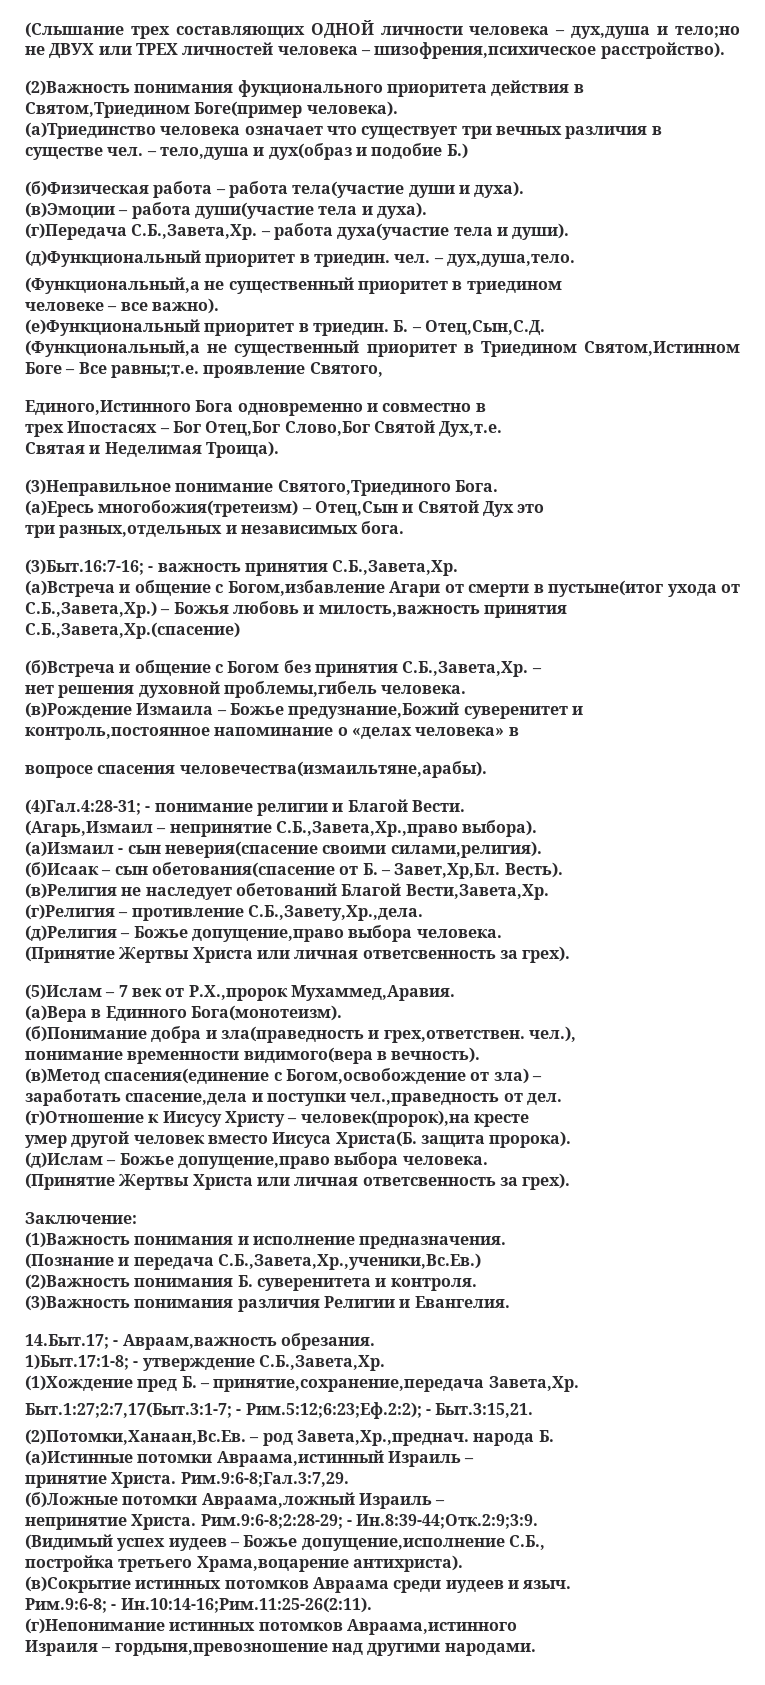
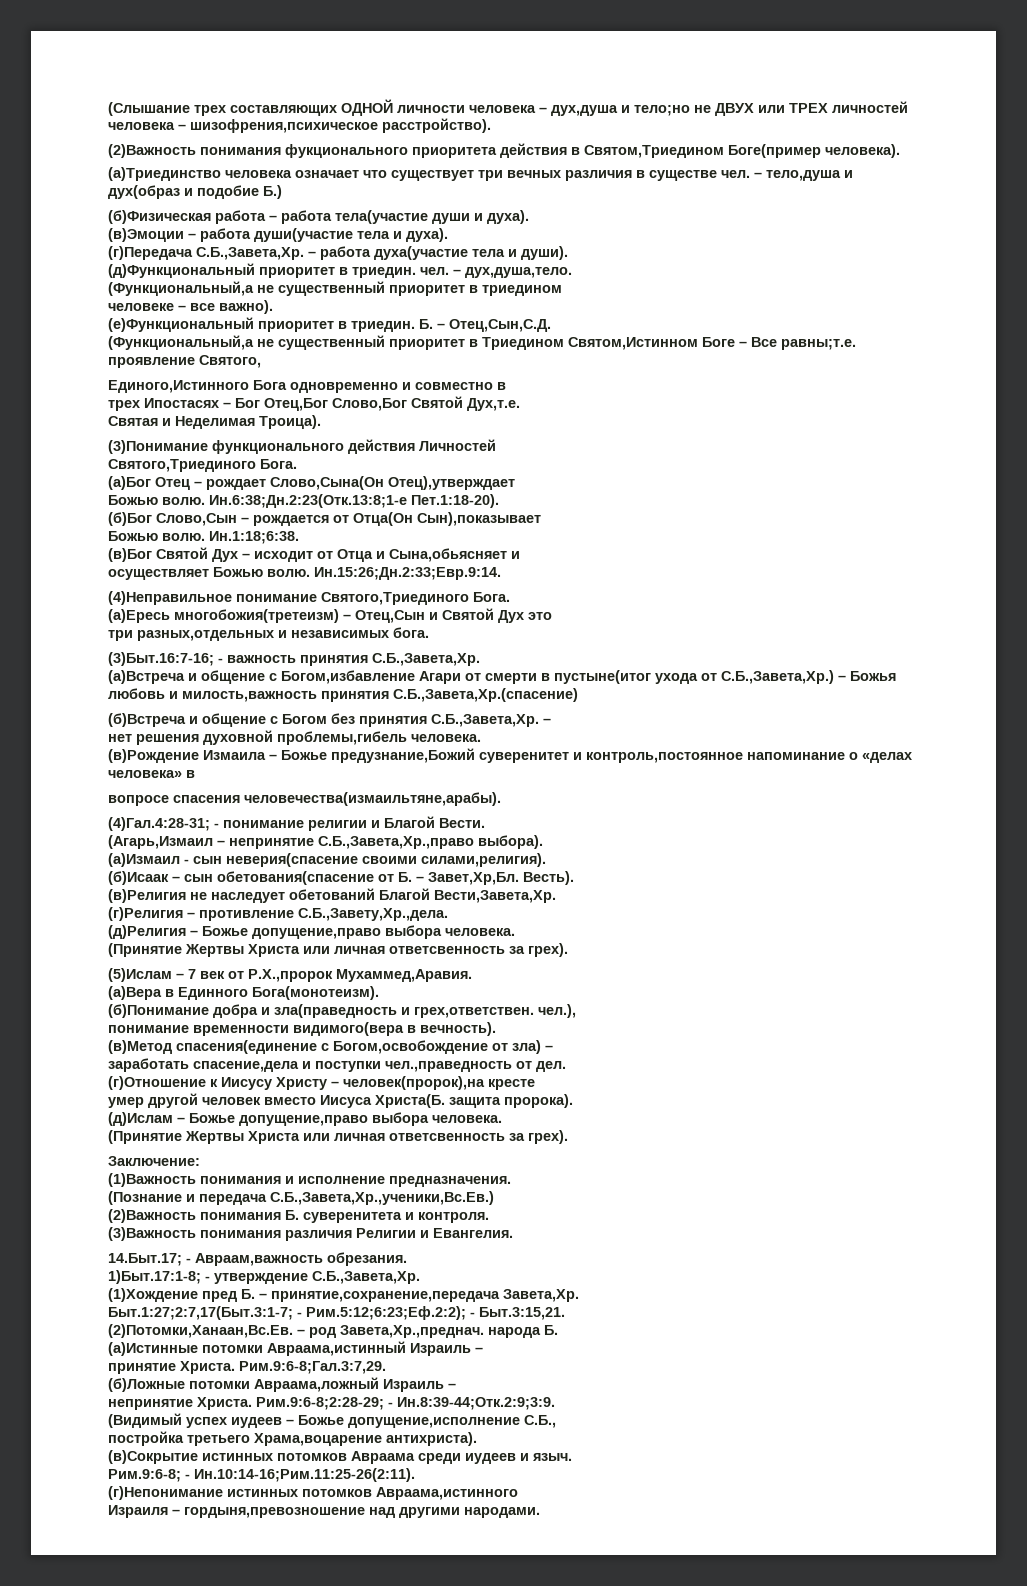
- (3)Неправильное понимание Святого,Триединого Бога.
+ (3)Понимание функционального действия Личностей
+ Святого,Триединого Бога.
+ (а)Бог Отец – рождает Слово,Сына(Он Отец),утверждает
+ Божью волю. Ин.6:38;Дн.2:23(Отк.13:8;1-е Пет.1:18-20).
+ (б)Бог Слово,Сын – рождается от Отца(Он Сын),показывает
+ Божью волю. Ин.1:18;6:38.
+ (в)Бог Святой Дух – исходит от Отца и Сына,обьясняет и
+ осуществляет Божью волю. Ин.15:26;Дн.2:33;Евр.9:14.
+ (4)Неправильное понимание Святого,Триединого Бога.

